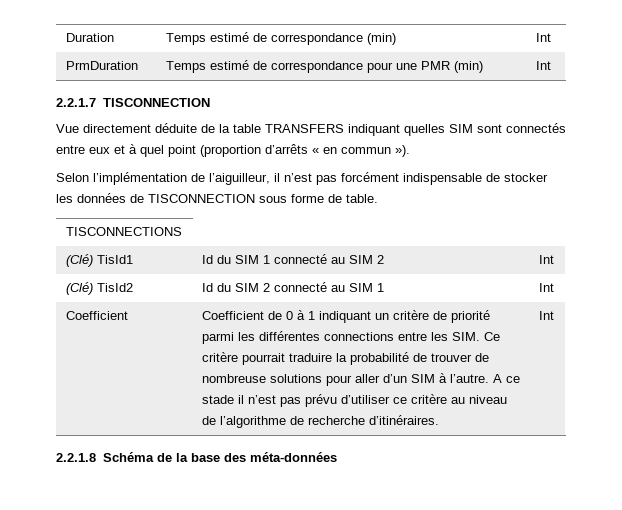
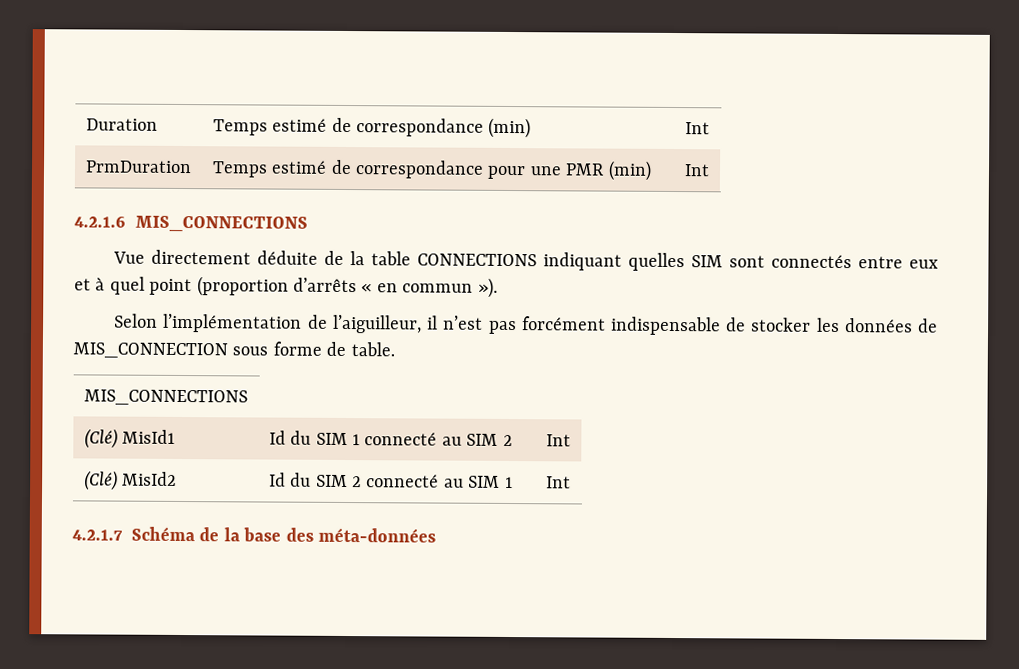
- 2.2.1.7 TISCONNECTION
+ 4.2.1.6 MIS_CONNECTIONS
- Vue directement déduite de la table TRANSFERS indiquant quelles SIM sont connectés entre eux et à quel point (proportion d’arrêts « en commun »).
+ Vue directement déduite de la table CONNECTIONS indiquant quelles SIM sont connectés entre eux et à quel point (proportion d’arrêts « en commun »).
- Selon l’implémentation de l’aiguilleur, il n’est pas forcément indispensable de stocker les données de TISCONNECTION sous forme de table.
- TISCONNECTIONS
- (Clé) TisId1 | Id du SIM 1 connecté au SIM 2 | Int
+ Selon l’implémentation de l’aiguilleur, il n’est pas forcément indispensable de stocker les données de MIS_CONNECTION sous forme de table.
+ MIS_CONNECTIONS
+ (Clé) MisId1 | Id du SIM 1 connecté au SIM 2 | Int
- (Clé) TisId2 | Id du SIM 2 connecté au SIM 1 | Int
+ (Clé) MisId2 | Id du SIM 2 connecté au SIM 1 | Int
- Coefficient | Coefficient de 0 à 1 indiquant un critère de priorité parmi les différentes connections entre les SIM. Ce critère pourrait traduire la probabilité de trouver de nombreuse solutions pour aller d’un SIM à l’autre. A ce stade il n’est pas prévu d’utiliser ce critère au niveau de l’algorithme de recherche d’itinéraires. | Int
- 2.2.1.8 Schéma de la base des méta-données
+ 4.2.1.7 Schéma de la base des méta-données

